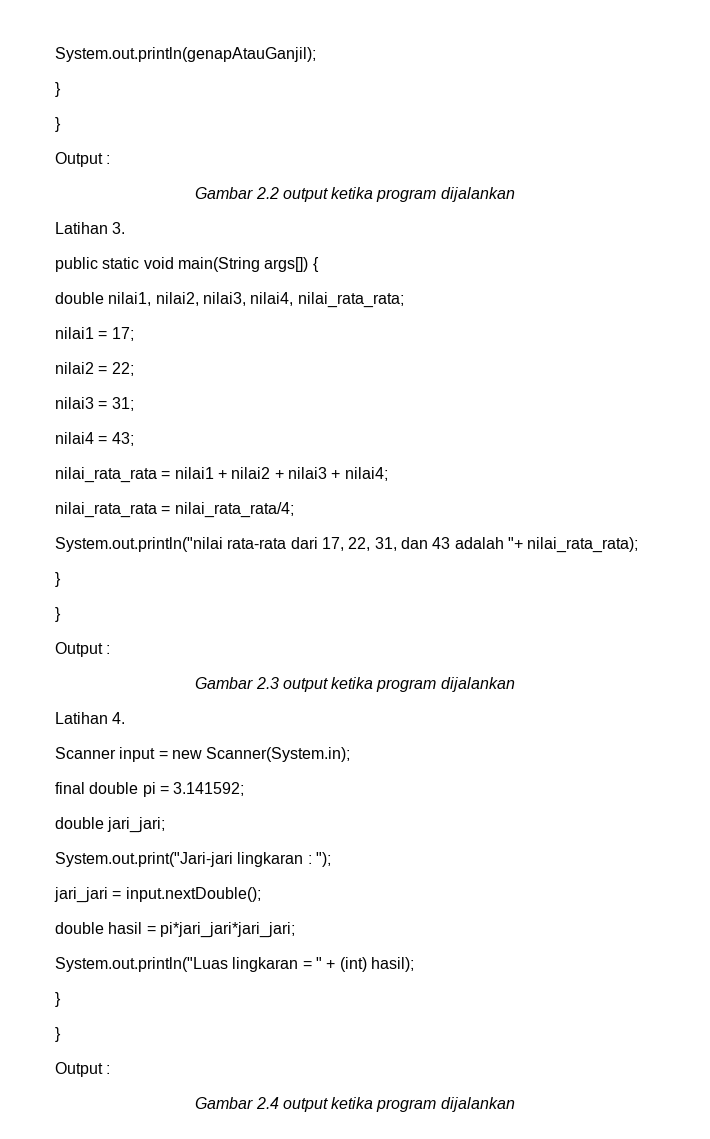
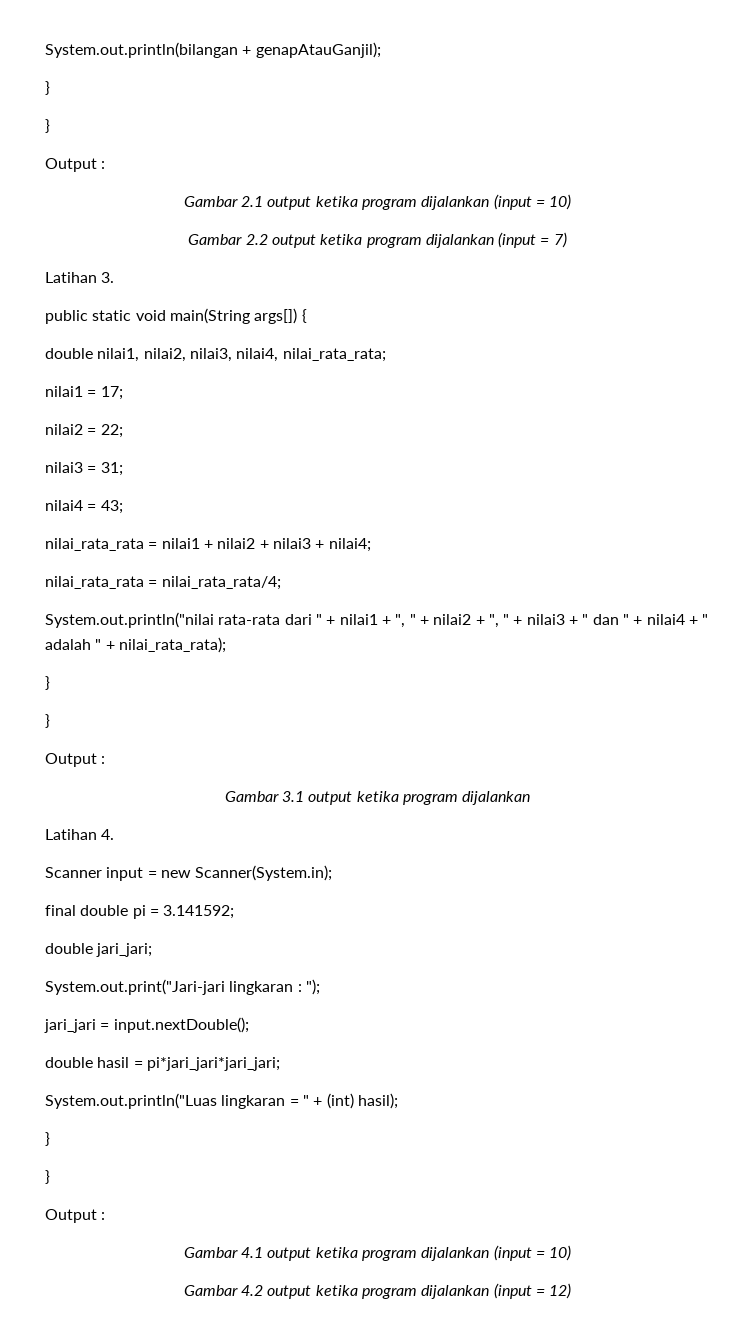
- System.out.println(genapAtauGanjil);
+ System.out.println(bilangan + genapAtauGanjil);
  }
  }
  Output :
+ Gambar 2.1 output ketika program dijalankan (input = 10)
- Gambar 2.2 output ketika program dijalankan
+ Gambar 2.2 output ketika program dijalankan (input = 7)
- System.out.println("nilai rata-rata dari 17, 22, 31, dan 43 adalah "+ nilai_rata_rata);
+ System.out.println("nilai rata-rata dari " + nilai1 + ", " + nilai2 + ", " + nilai3 + " dan " + nilai4 + " adalah " + nilai_rata_rata);
- Gambar 2.3 output ketika program dijalankan
+ Gambar 3.1 output ketika program dijalankan
- Gambar 2.4 output ketika program dijalankan
+ Gambar 4.1 output ketika program dijalankan (input = 10)
+ Gambar 4.2 output ketika program dijalankan (input = 12)

